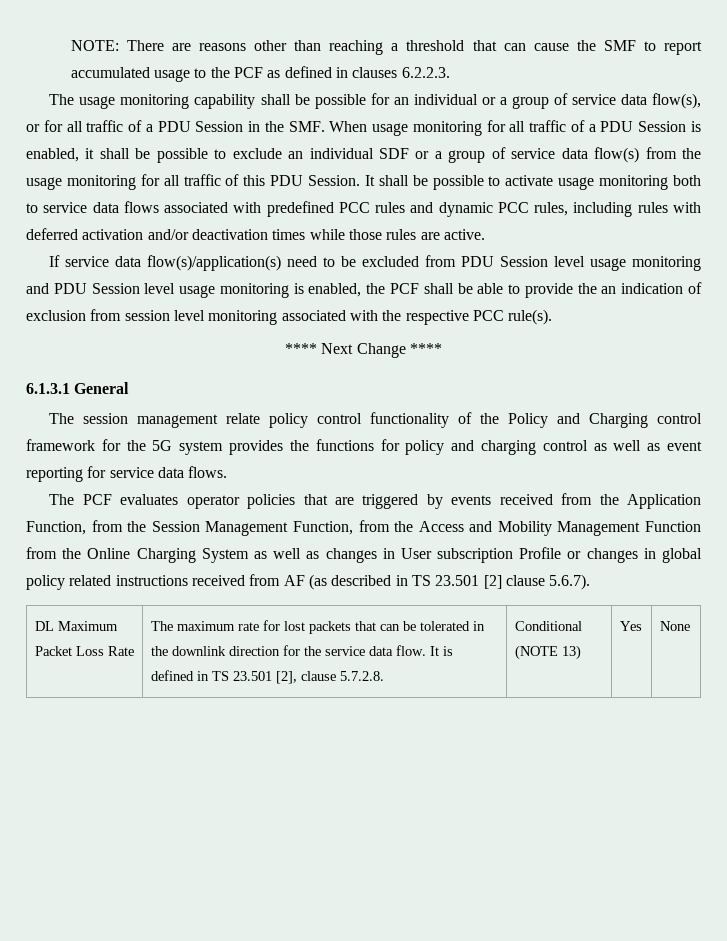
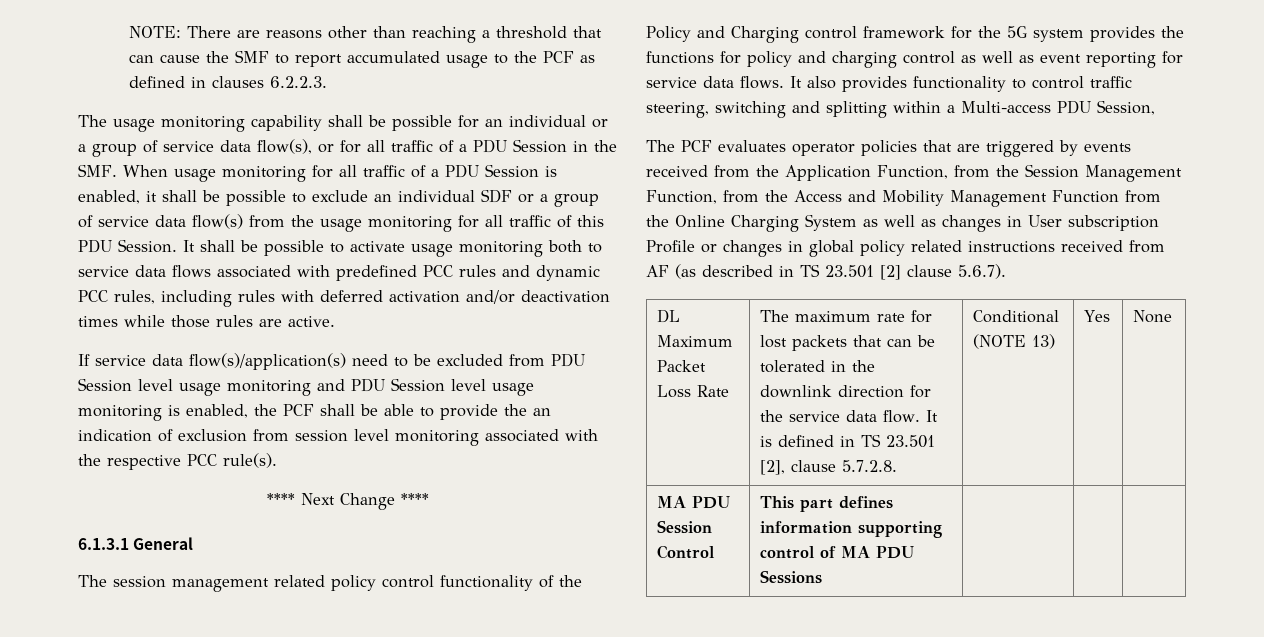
- The session management relate policy control functionality of the Policy and Charging control framework for the 5G system provides the functions for policy and charging control as well as event reporting for service data flows.
+ The session management related policy control functionality of the Policy and Charging control framework for the 5G system provides the functions for policy and charging control as well as event reporting for service data flows. It also provides functionality to control traffic steering, switching and splitting within a Multi-access PDU Session,
+ MA PDU Session Control | This part defines information supporting control of MA PDU Sessions | | |

